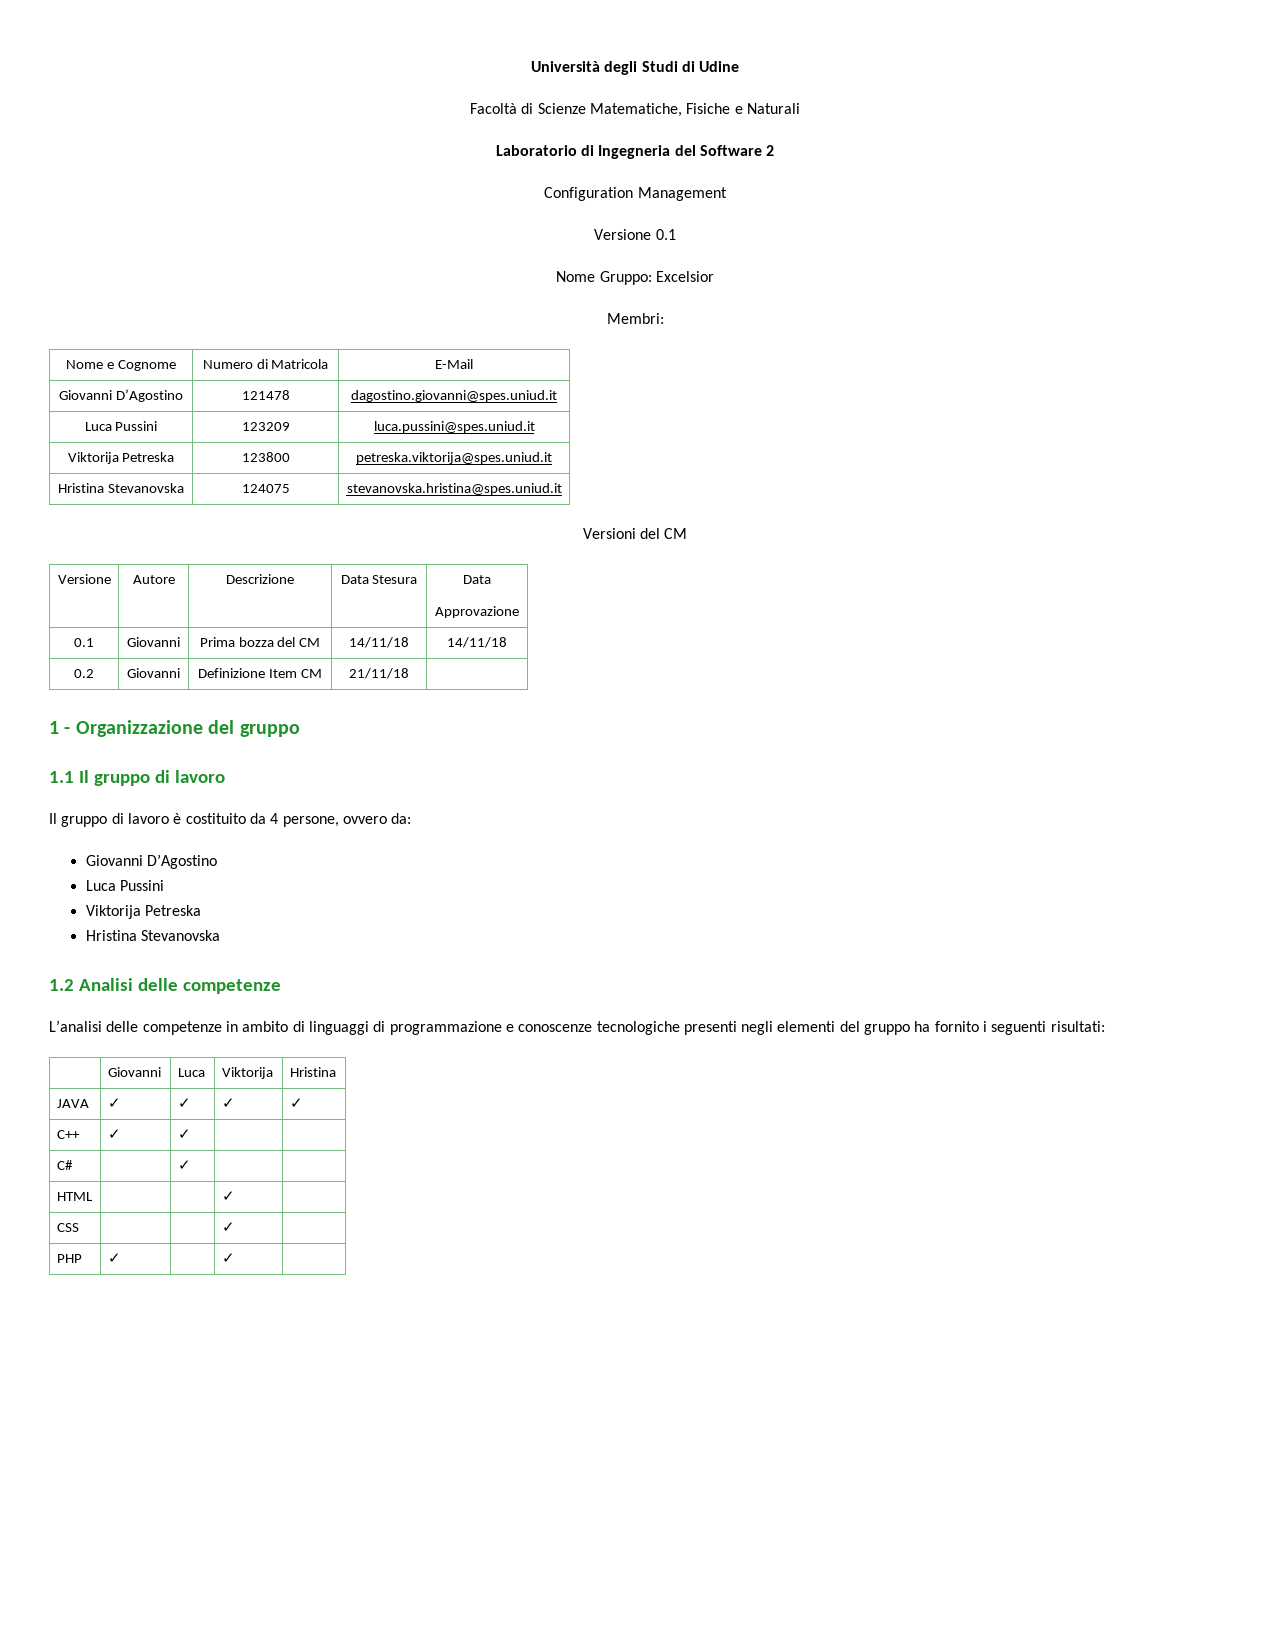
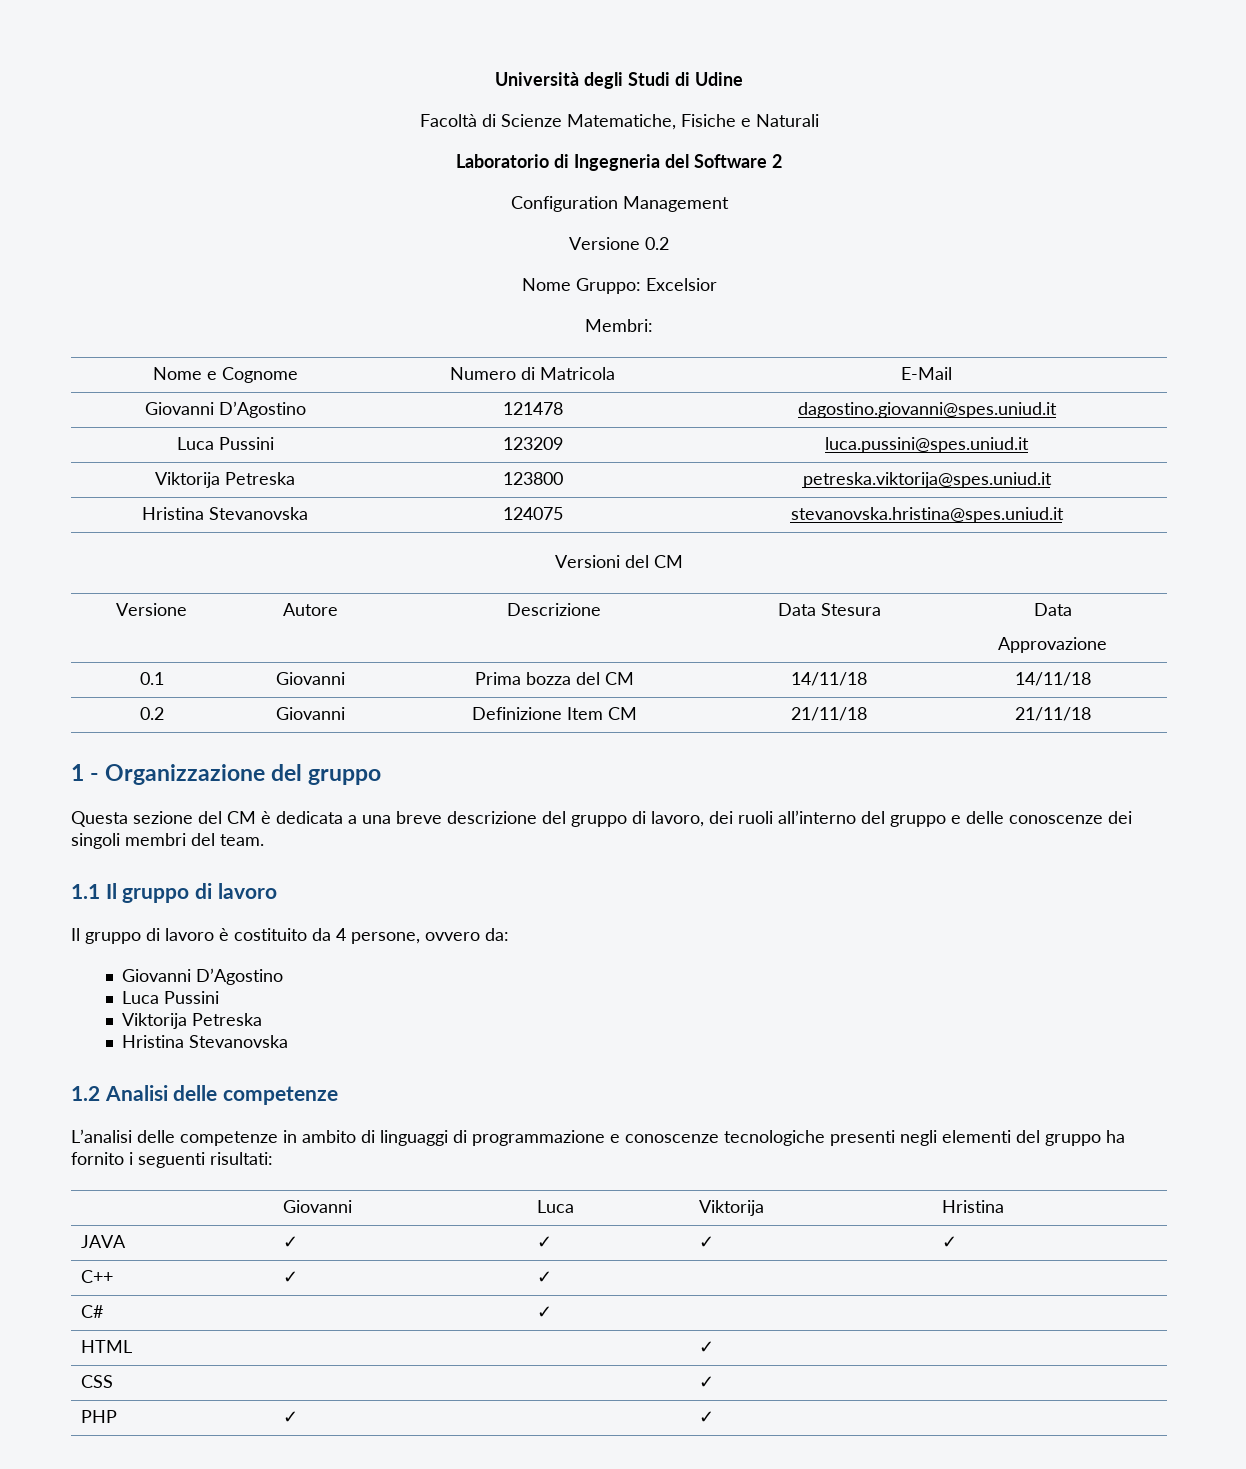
- Versione 0.1
+ Versione 0.2
- 0.2 | Giovanni | Definizione Item CM | 21/11/18 |
+ 0.2 | Giovanni | Definizione Item CM | 21/11/18 | 21/11/18
+ Questa sezione del CM è dedicata a una breve descrizione del gruppo di lavoro, dei ruoli all’interno del gruppo e delle conoscenze dei singoli membri del team.

